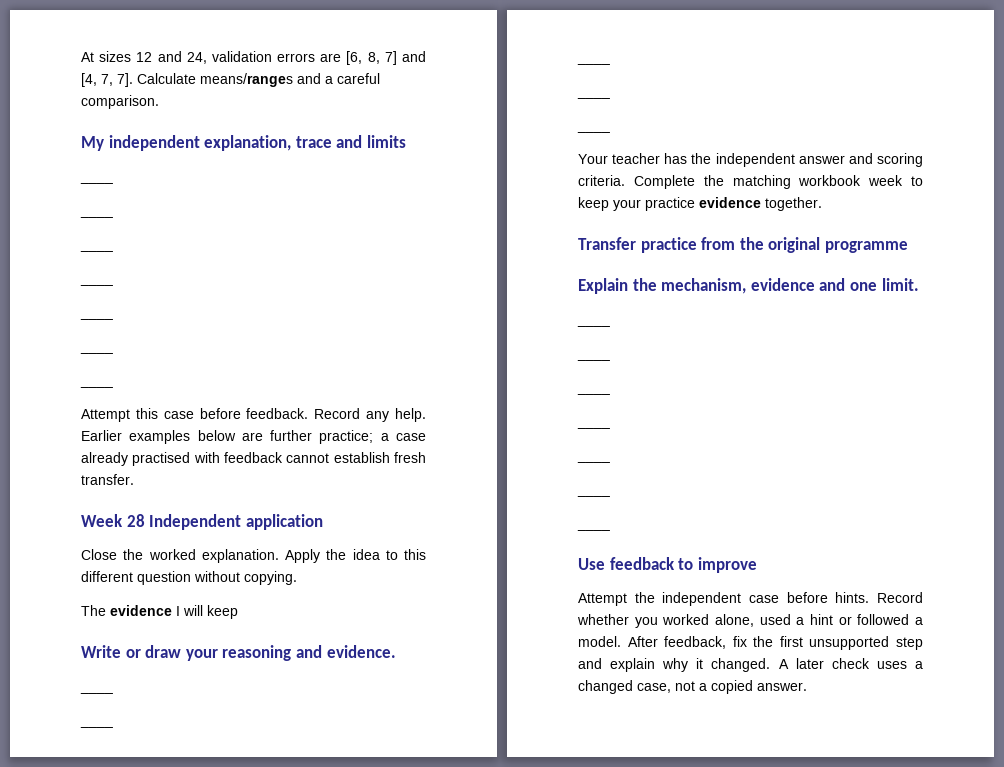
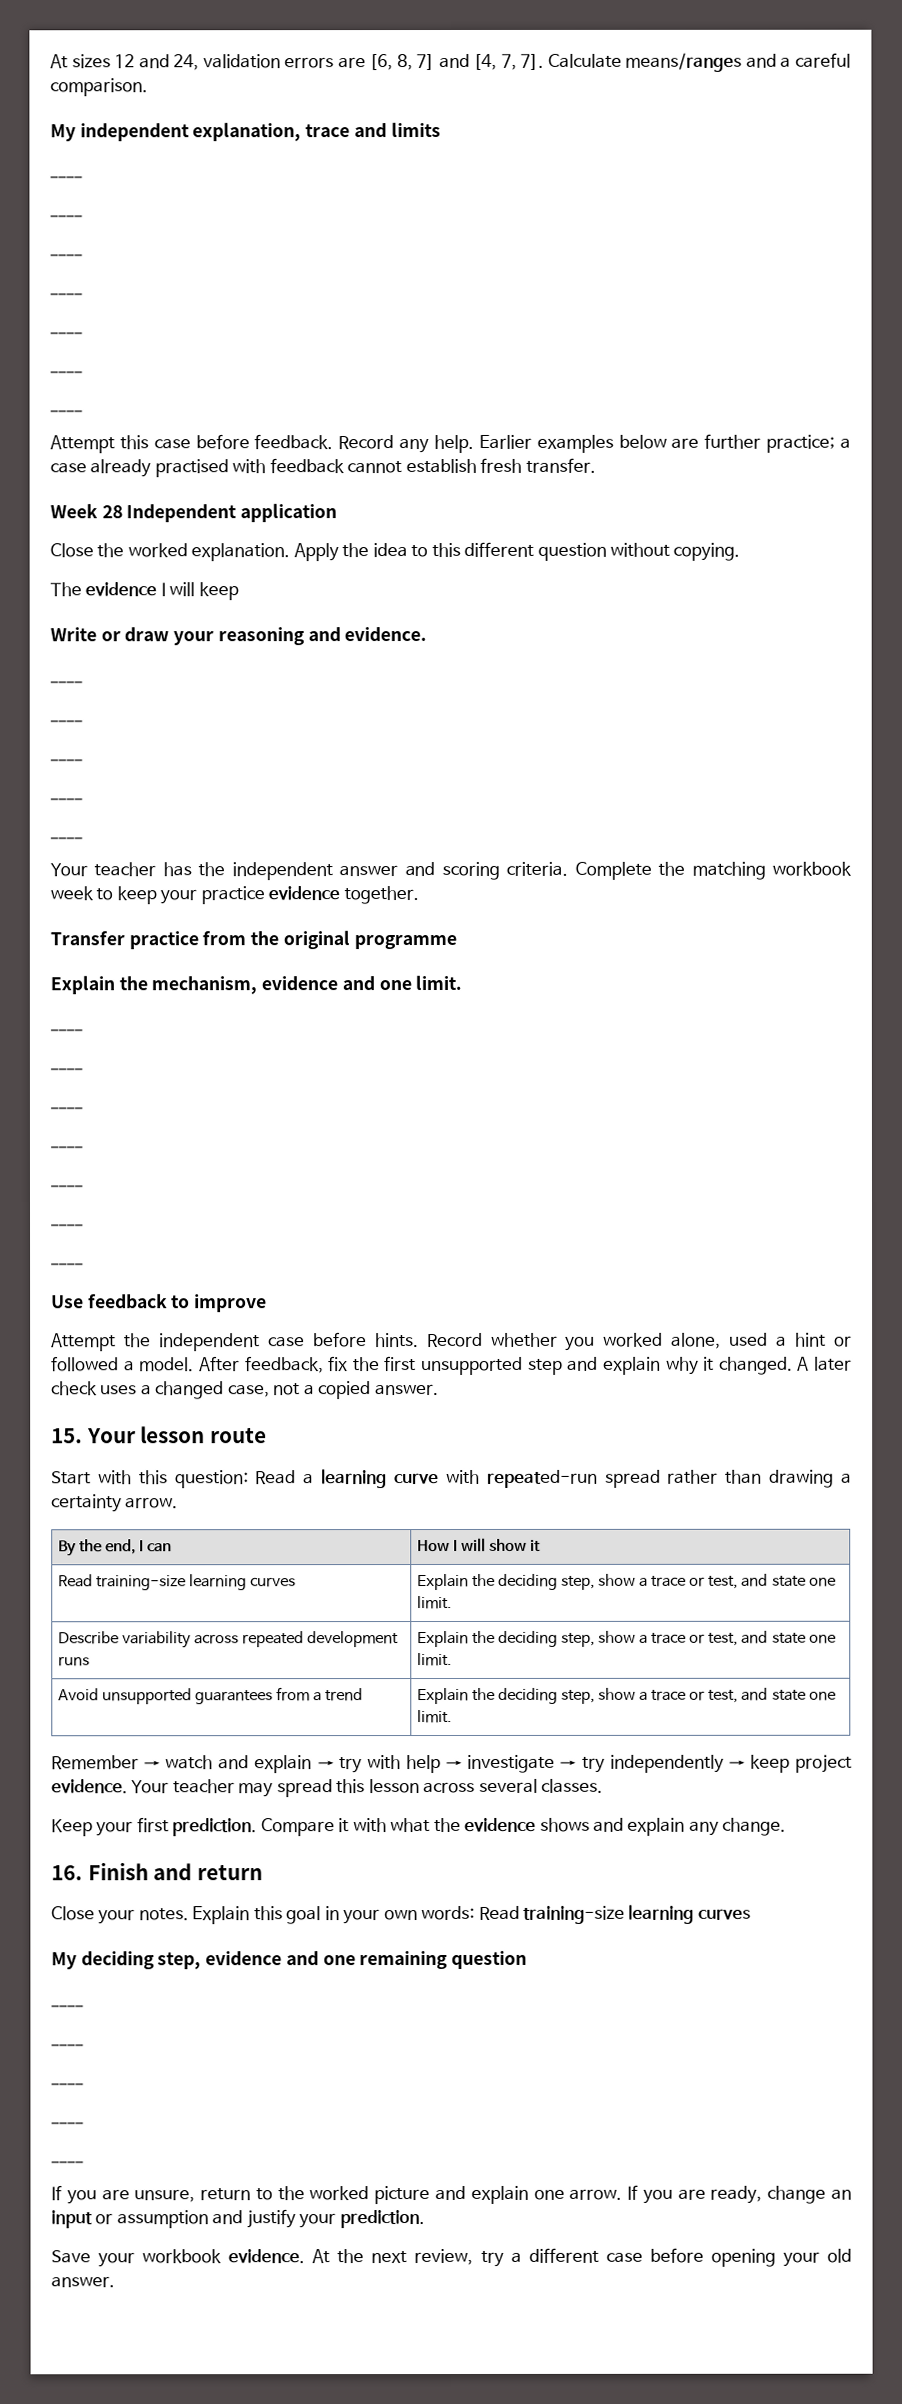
+ 15. Your lesson route
+ Start with this question: Read a learning curve with repeated-run spread rather than drawing a certainty arrow.
+ By the end, I can | How I will show it
+ Read training-size learning curves | Explain the deciding step, show a trace or test, and state one limit.
+ Describe variability across repeated development runs | Explain the deciding step, show a trace or test, and state one limit.
+ Avoid unsupported guarantees from a trend | Explain the deciding step, show a trace or test, and state one limit.
+ Remember → watch and explain → try with help → investigate → try independently → keep project evidence. Your teacher may spread this lesson across several classes.
+ Keep your first prediction. Compare it with what the evidence shows and explain any change.
+ 16. Finish and return
+ Close your notes. Explain this goal in your own words: Read training-size learning curves
+ My deciding step, evidence and one remaining question
+ ____
+ ____
+ ____
+ ____
+ ____
+ If you are unsure, return to the worked picture and explain one arrow. If you are ready, change an input or assumption and justify your prediction.
+ Save your workbook evidence. At the next review, try a different case before opening your old answer.

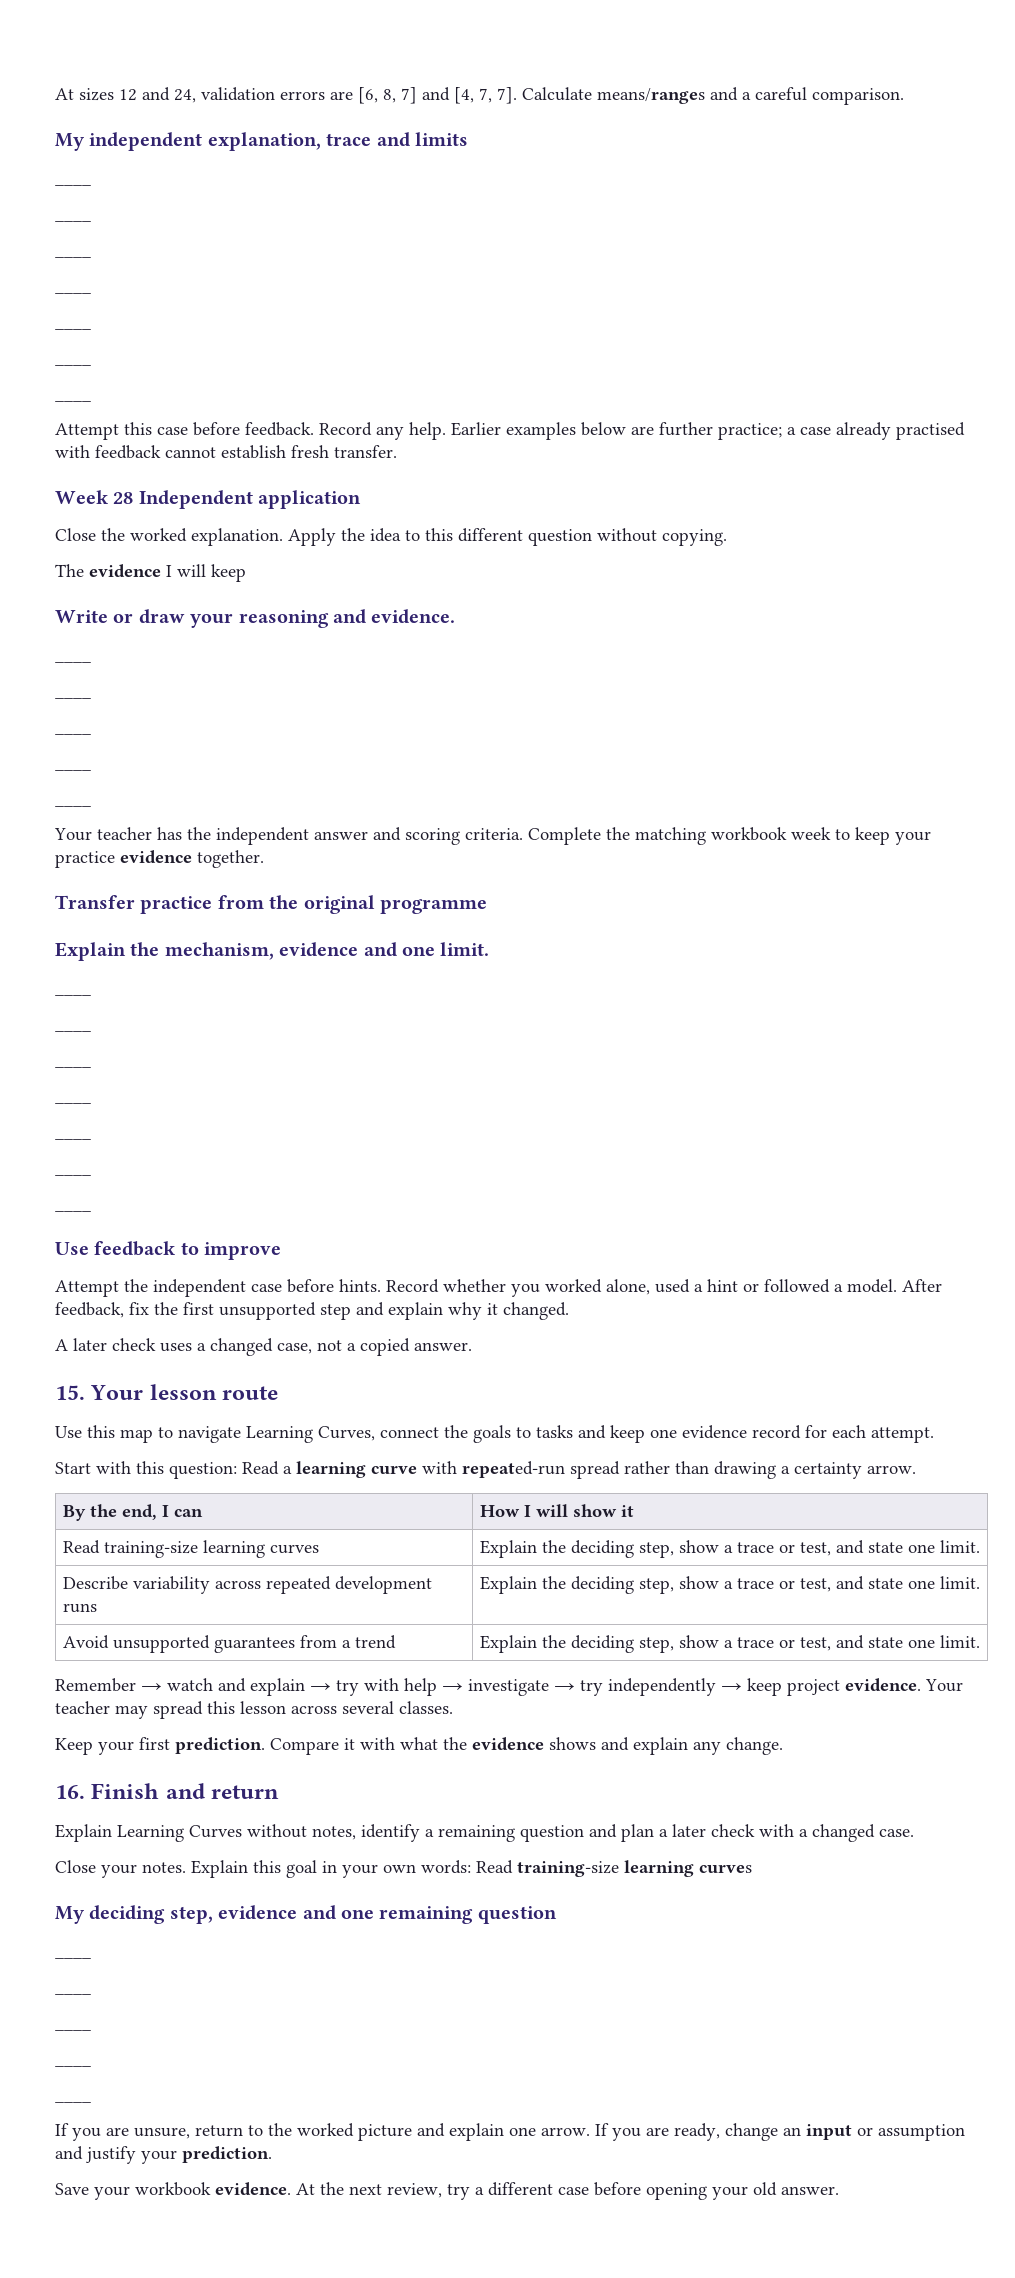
- After feedback, fix the first unsupported step and explain why it changed. A later check uses a changed case, not a copied answer.
+ After feedback, fix the first unsupported step and explain why it changed.
+ A later check uses a changed case, not a copied answer.
+ Use this map to navigate Learning Curves, connect the goals to tasks and keep one evidence record for each attempt.
+ Explain Learning Curves without notes, identify a remaining question and plan a later check with a changed case.

